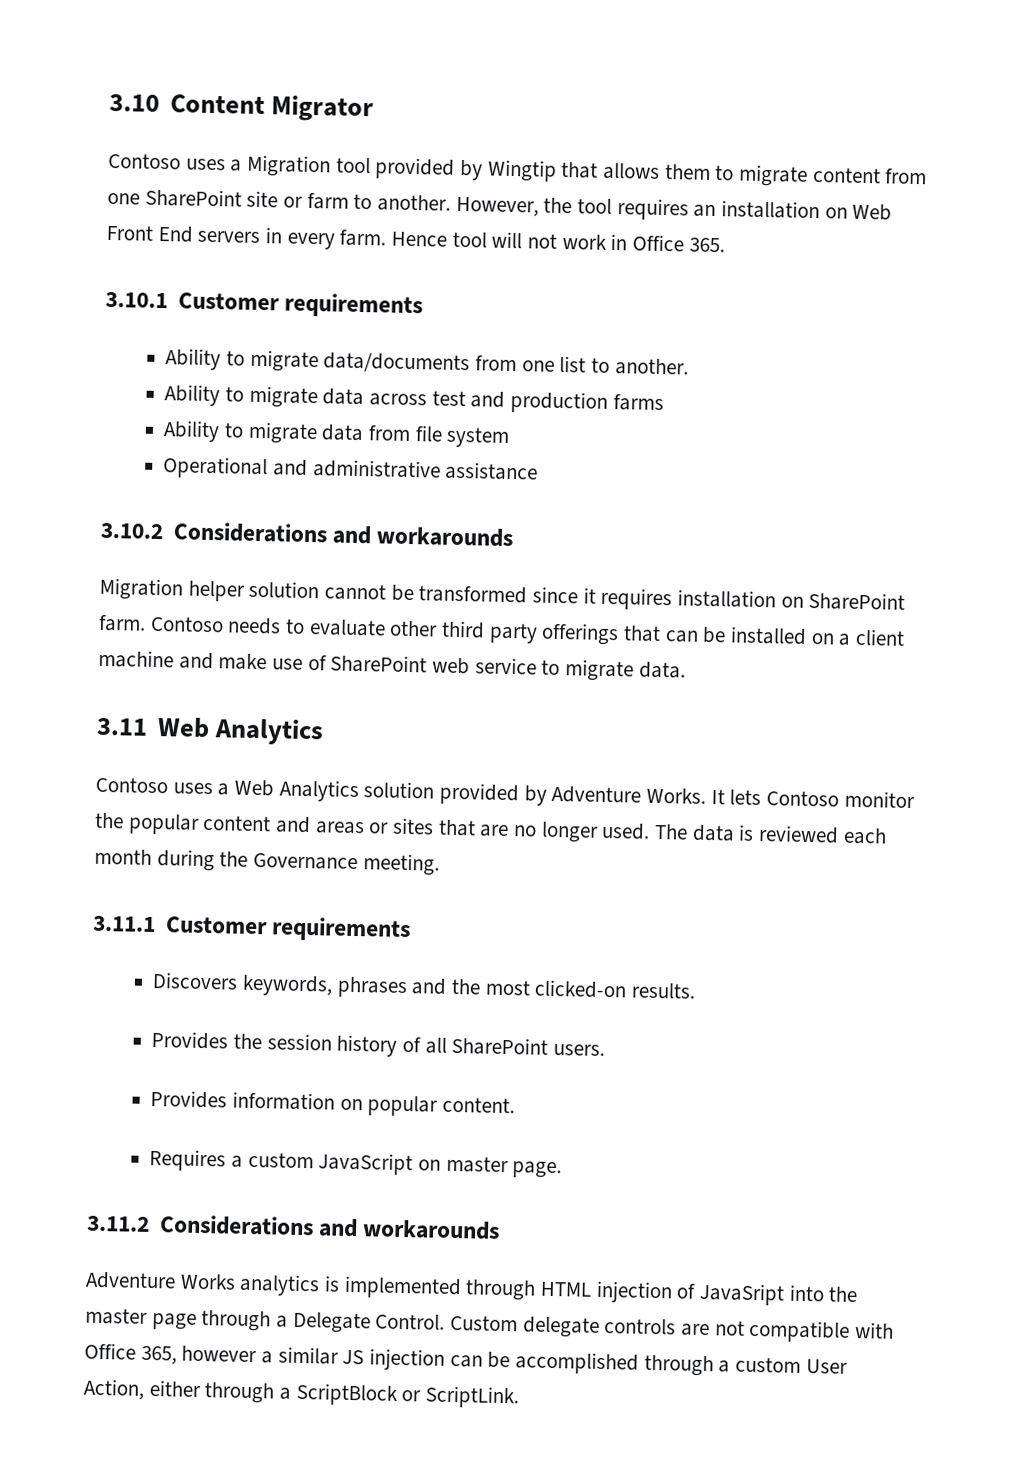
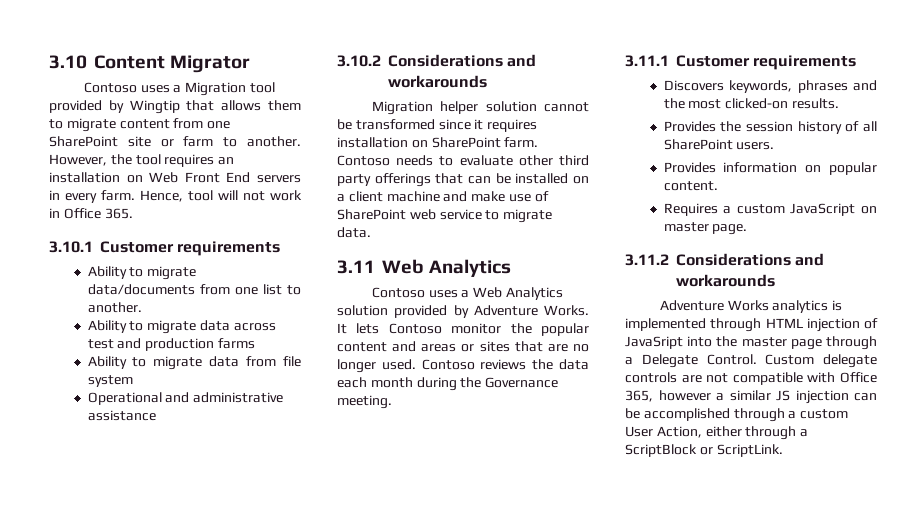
- Hence tool will not work in Office 365.
+ Hence, tool will not work in Office 365.
- The data is reviewed each month during the Governance meeting.
+ Contoso reviews the data each month during the Governance meeting.

